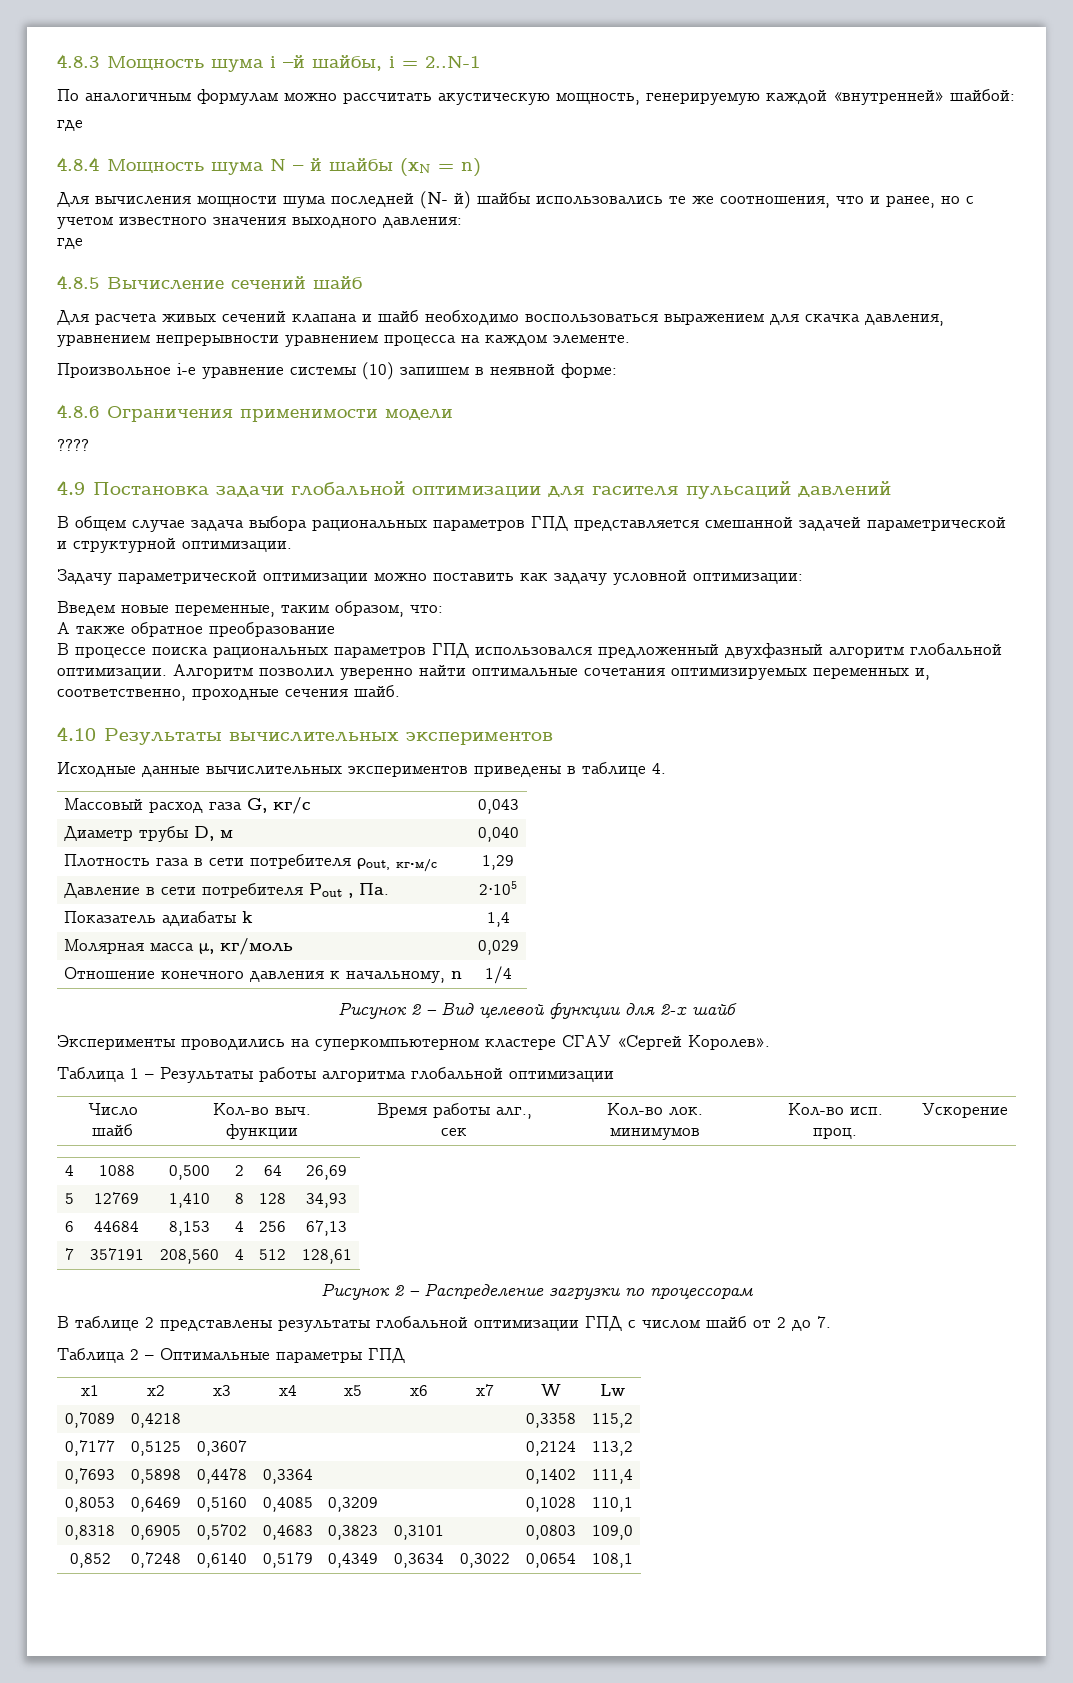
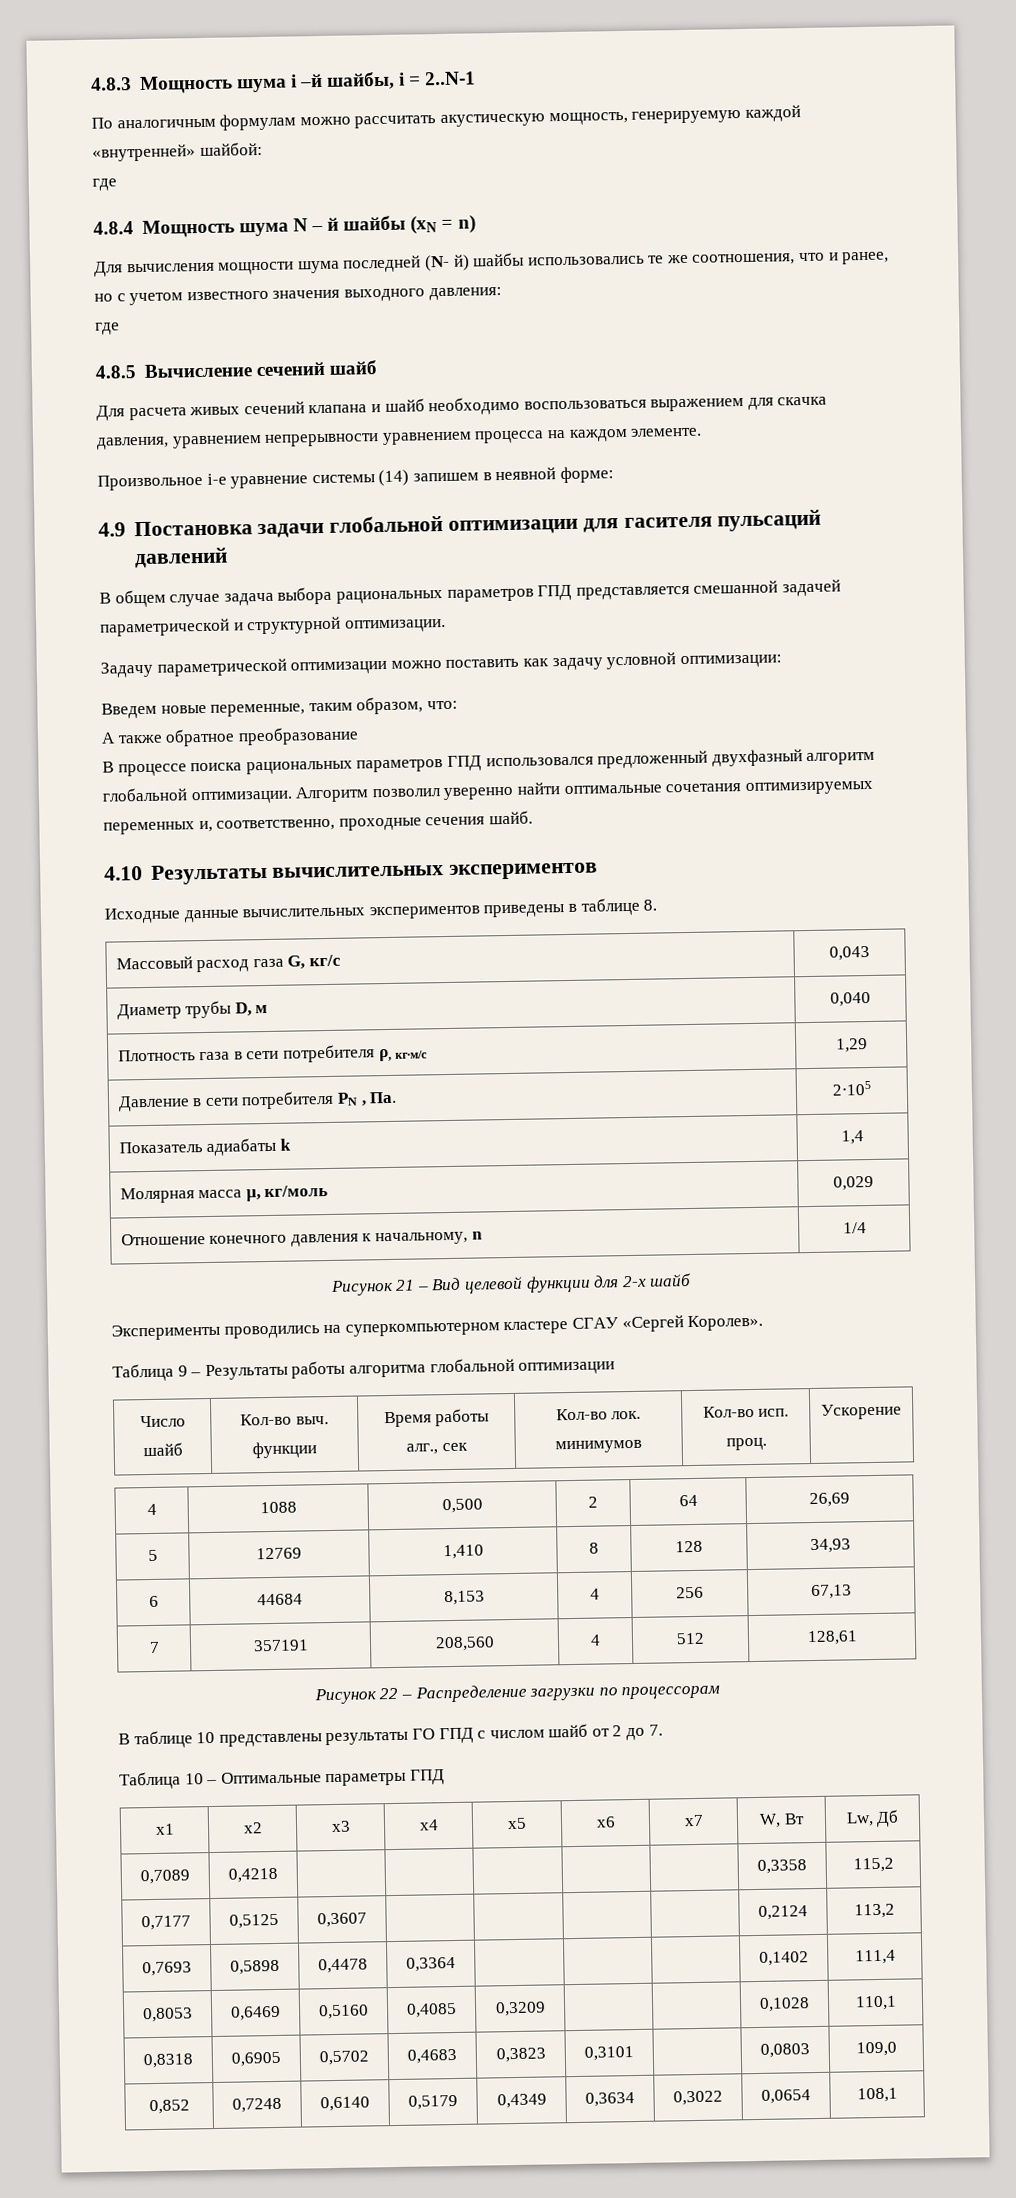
- Произвольное i-е уравнение системы (10) запишем в неявной форме:
+ Произвольное i-е уравнение системы (14) запишем в неявной форме:
- 4.8.6 Ограничения применимости модели
- ????
- Исходные данные вычислительных экспериментов приведены в таблице 4.
+ Исходные данные вычислительных экспериментов приведены в таблице 8.
- Плотность газа в сети потребителя ρout, кг∙м/с | 1,29
+ Плотность газа в сети потребителя ρ, кг∙м/с | 1,29
- Давление в сети потребителя Pout , Па. | 2⋅105
+ Давление в сети потребителя PN , Па. | 2⋅105
- Рисунок 2 – Вид целевой функции для 2-х шайб
+ Рисунок 21 – Вид целевой функции для 2-х шайб
- Таблица 1 – Результаты работы алгоритма глобальной оптимизации
+ Таблица 9 – Результаты работы алгоритма глобальной оптимизации
- Рисунок 2 – Распределение загрузки по процессорам
+ Рисунок 22 – Распределение загрузки по процессорам
- В таблице 2 представлены результаты глобальной оптимизации ГПД с числом шайб от 2 до 7.
+ В таблице 10 представлены результаты ГО ГПД с числом шайб от 2 до 7.
- Таблица 2 – Оптимальные параметры ГПД
+ Таблица 10 – Оптимальные параметры ГПД
- x1 | x2 | x3 | x4 | x5 | x6 | x7 | W | Lw
+ x1 | x2 | x3 | x4 | x5 | x6 | x7 | W, Вт | Lw, Дб

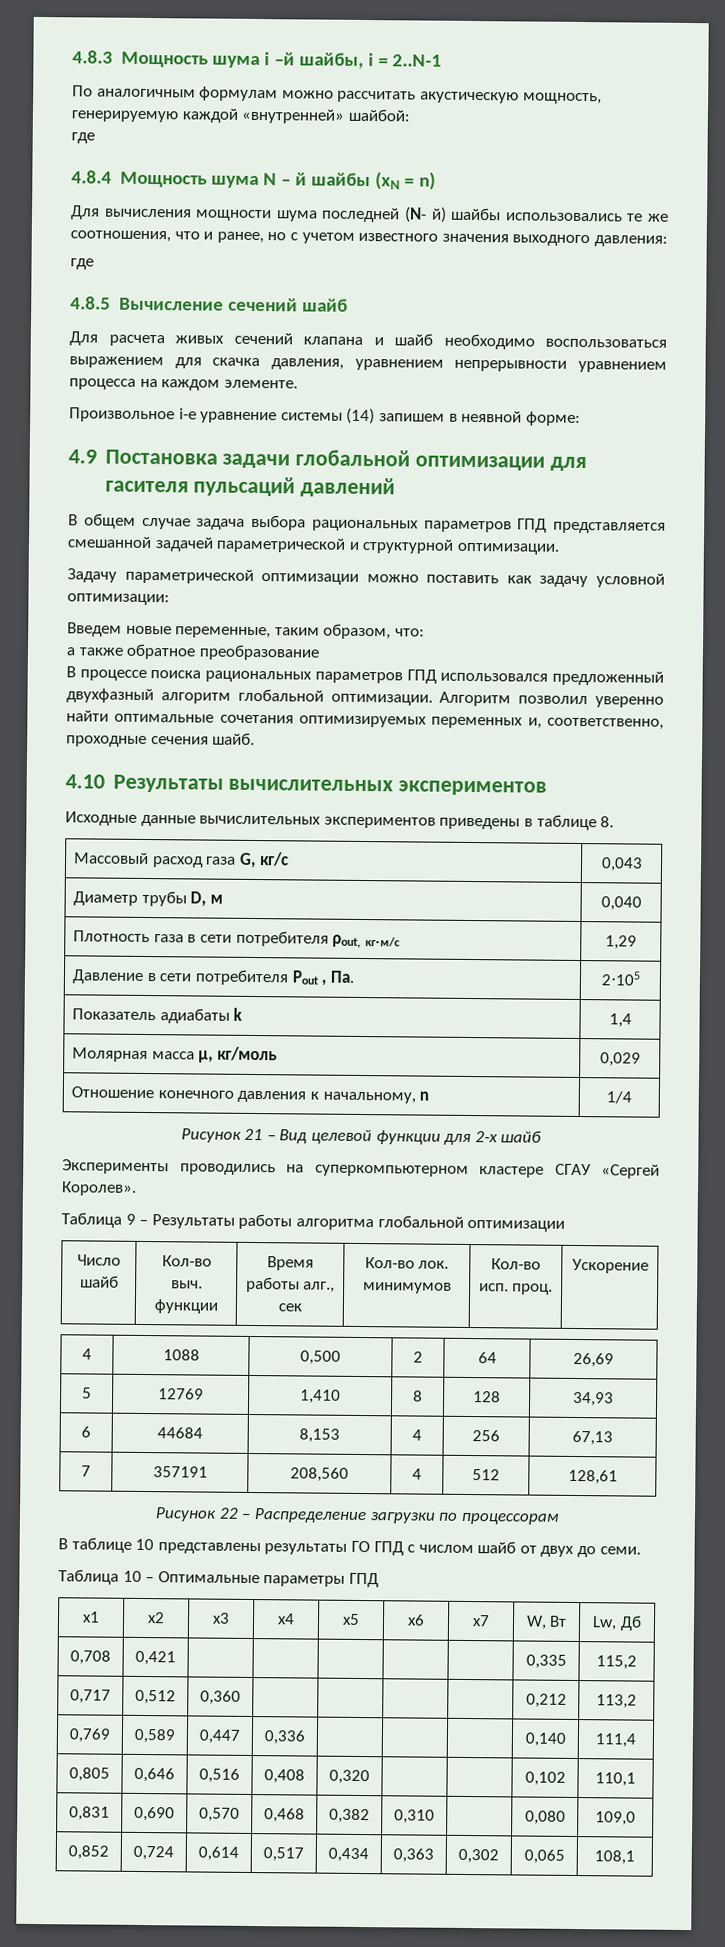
- А также обратное преобразование
+ а также обратное преобразование
- Плотность газа в сети потребителя ρ, кг∙м/с | 1,29
+ Плотность газа в сети потребителя ρout, кг∙м/с | 1,29
- Давление в сети потребителя PN , Па. | 2⋅105
+ Давление в сети потребителя Pout , Па. | 2⋅105
- В таблице 10 представлены результаты ГО ГПД с числом шайб от 2 до 7.
+ В таблице 10 представлены результаты ГО ГПД с числом шайб от двух до семи.
- 0,7089 | 0,4218 | | | | | | 0,3358 | 115,2
- 0,7177 | 0,5125 | 0,3607 | | | | | 0,2124 | 113,2
- 0,7693 | 0,5898 | 0,4478 | 0,3364 | | | | 0,1402 | 111,4
- 0,8053 | 0,6469 | 0,5160 | 0,4085 | 0,3209 | | | 0,1028 | 110,1
- 0,8318 | 0,6905 | 0,5702 | 0,4683 | 0,3823 | 0,3101 | | 0,0803 | 109,0
- 0,852 | 0,7248 | 0,6140 | 0,5179 | 0,4349 | 0,3634 | 0,3022 | 0,0654 | 108,1
+ 0,708 | 0,421 | | | | | | 0,335 | 115,2
+ 0,717 | 0,512 | 0,360 | | | | | 0,212 | 113,2
+ 0,769 | 0,589 | 0,447 | 0,336 | | | | 0,140 | 111,4
+ 0,805 | 0,646 | 0,516 | 0,408 | 0,320 | | | 0,102 | 110,1
+ 0,831 | 0,690 | 0,570 | 0,468 | 0,382 | 0,310 | | 0,080 | 109,0
+ 0,852 | 0,724 | 0,614 | 0,517 | 0,434 | 0,363 | 0,302 | 0,065 | 108,1

